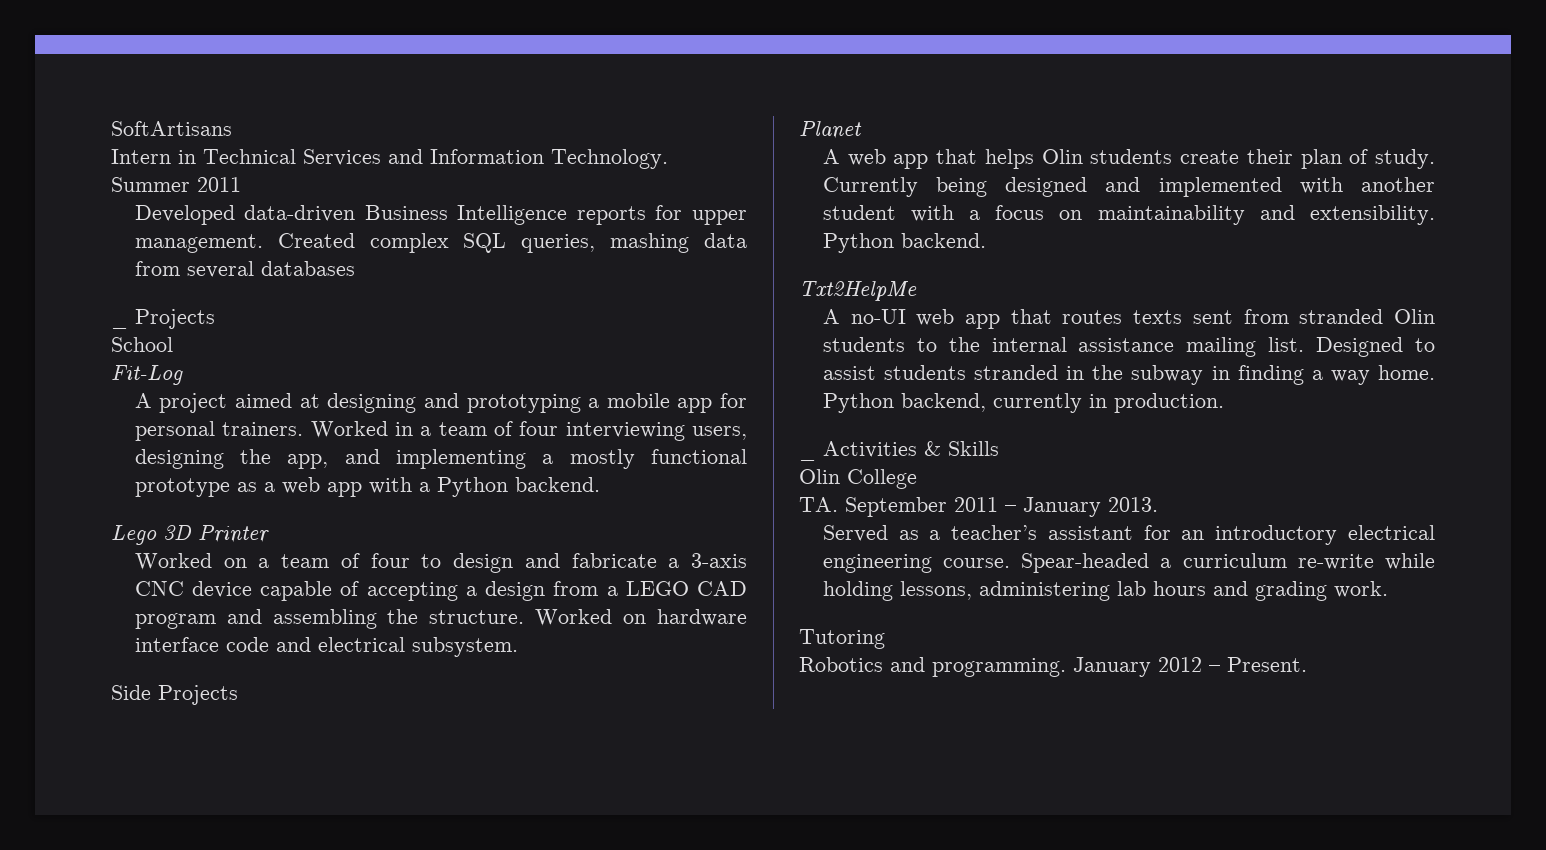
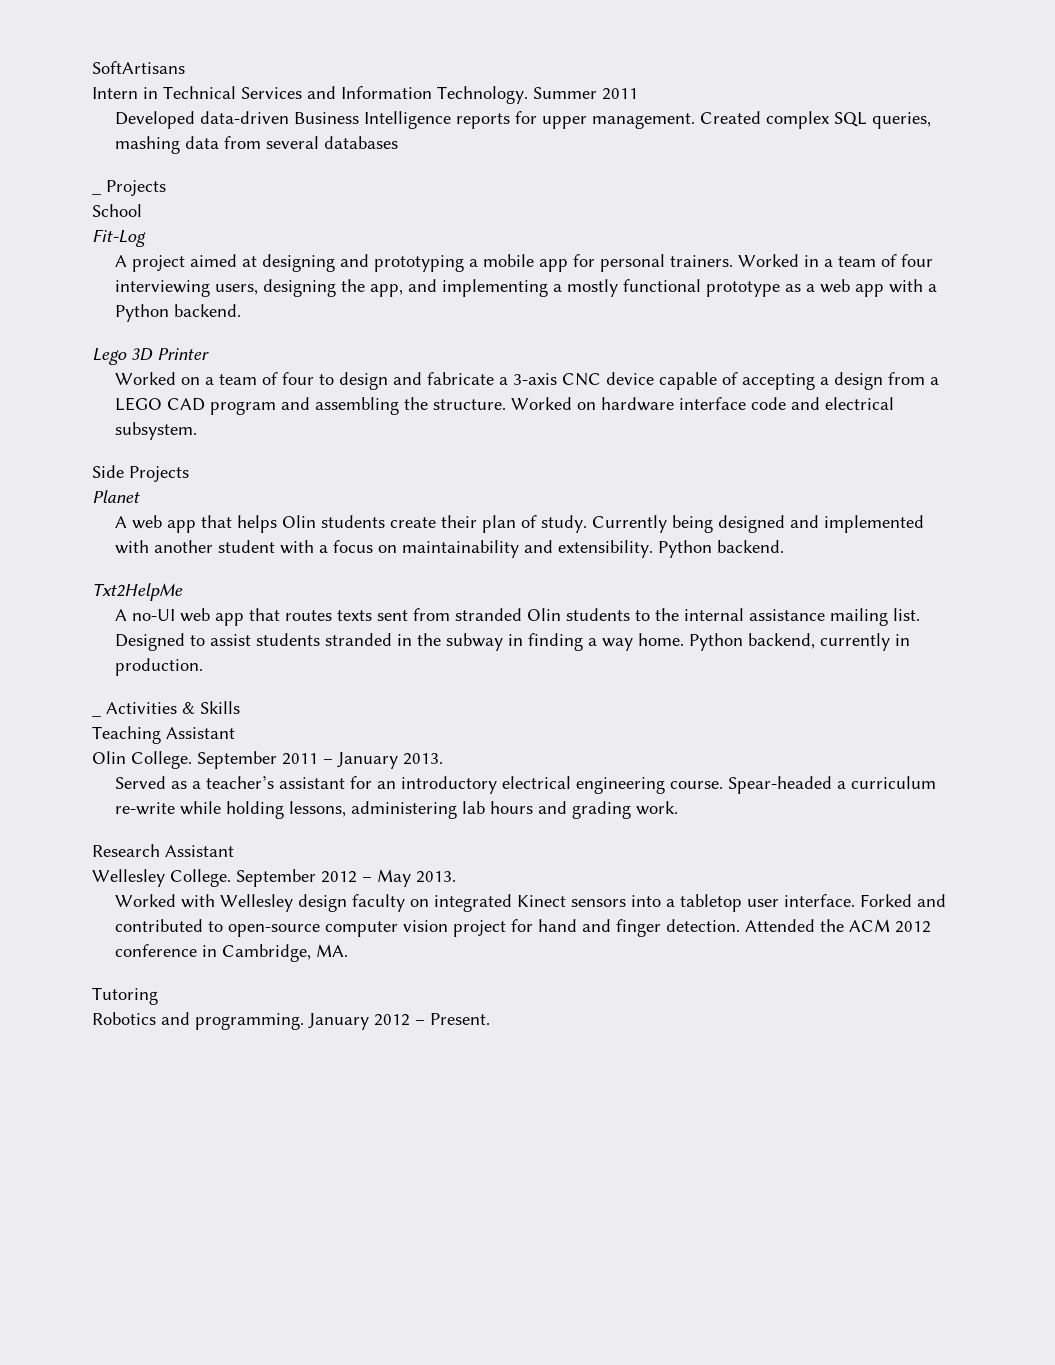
- Olin College
- TA. September 2011 – January 2013.
+ Teaching Assistant
+ Olin College. September 2011 – January 2013.
+ Research Assistant
+ Wellesley College. September 2012 – May 2013.
+ Worked with Wellesley design faculty on integrated Kinect sensors into a tabletop user interface. Forked and contributed to open-source computer vision project for hand and finger detection. Attended the ACM 2012 conference in Cambridge, MA.

